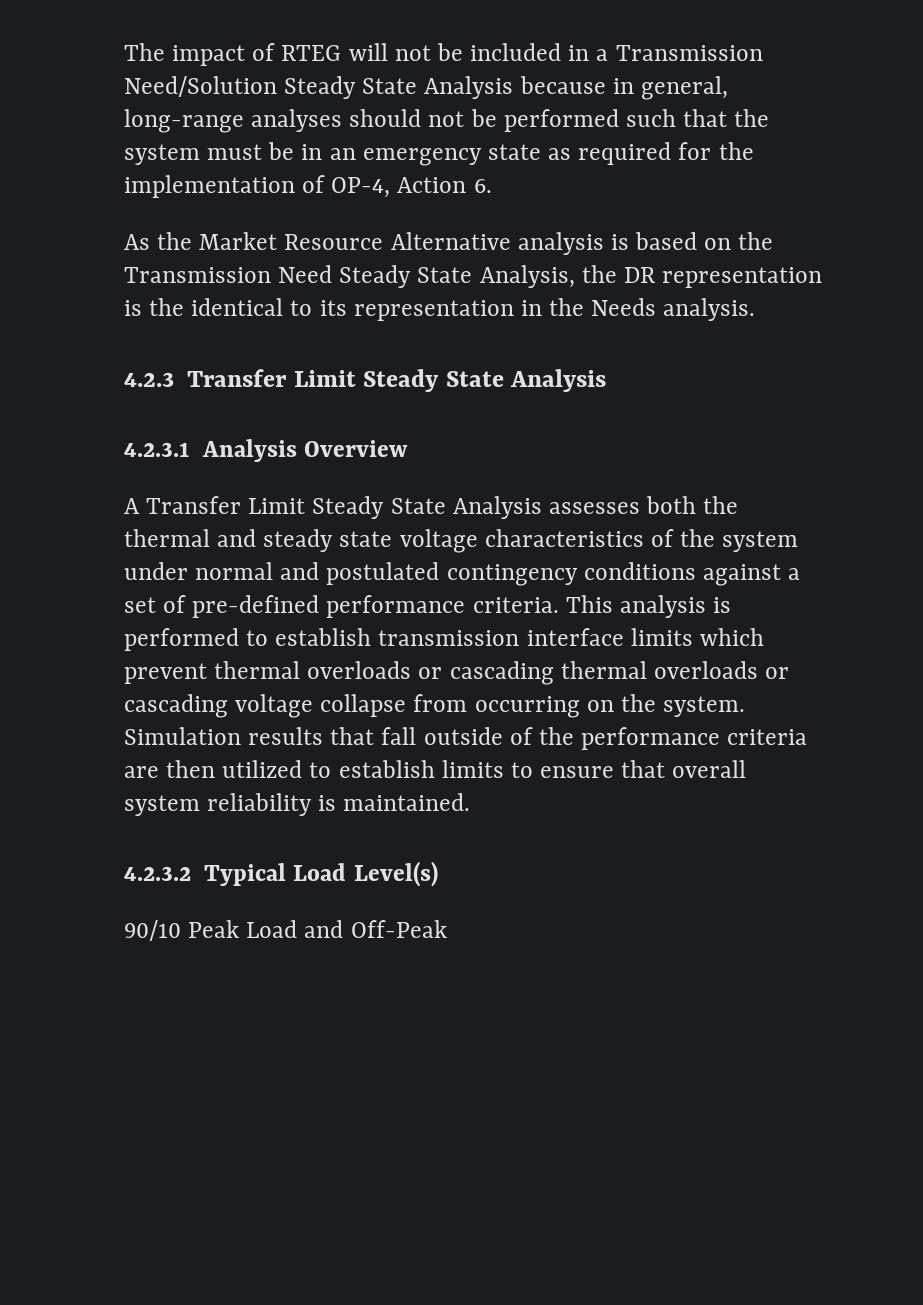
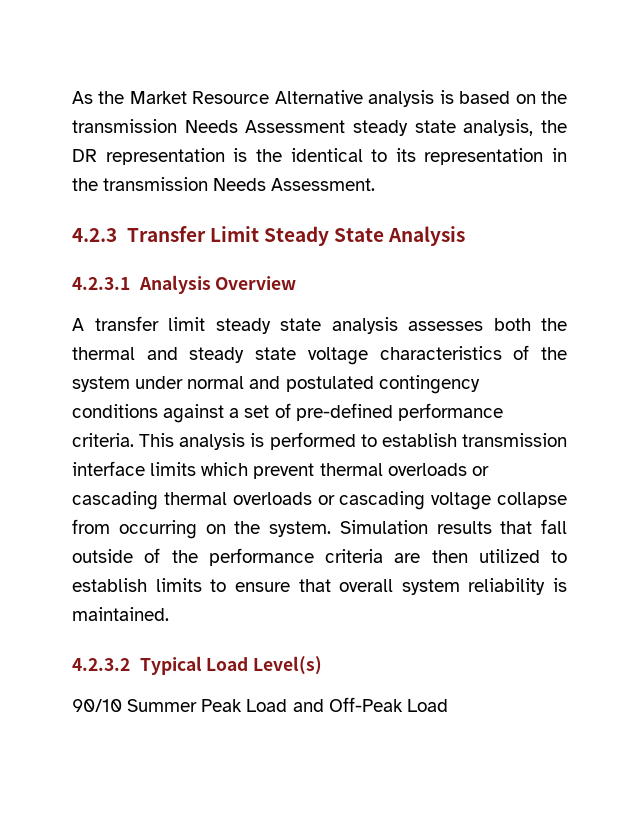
- The impact of RTEG will not be included in a Transmission Need/Solution Steady State Analysis because in general, long-range analyses should not be performed such that the system must be in an emergency state as required for the implementation of OP-4, Action 6.
- As the Market Resource Alternative analysis is based on the Transmission Need Steady State Analysis, the DR representation is the identical to its representation in the Needs analysis.
+ As the Market Resource Alternative analysis is based on the transmission Needs Assessment steady state analysis, the DR representation is the identical to its representation in the transmission Needs Assessment.
- A Transfer Limit Steady State Analysis assesses both the thermal and steady state voltage characteristics of the system under normal and postulated contingency conditions against a set of pre-defined performance criteria.
+ A transfer limit steady state analysis assesses both the thermal and steady state voltage characteristics of the system under normal and postulated contingency conditions against a set of pre-defined performance criteria.
- 90/10 Peak Load and Off-Peak
+ 90/10 Summer Peak Load and Off-Peak Load

